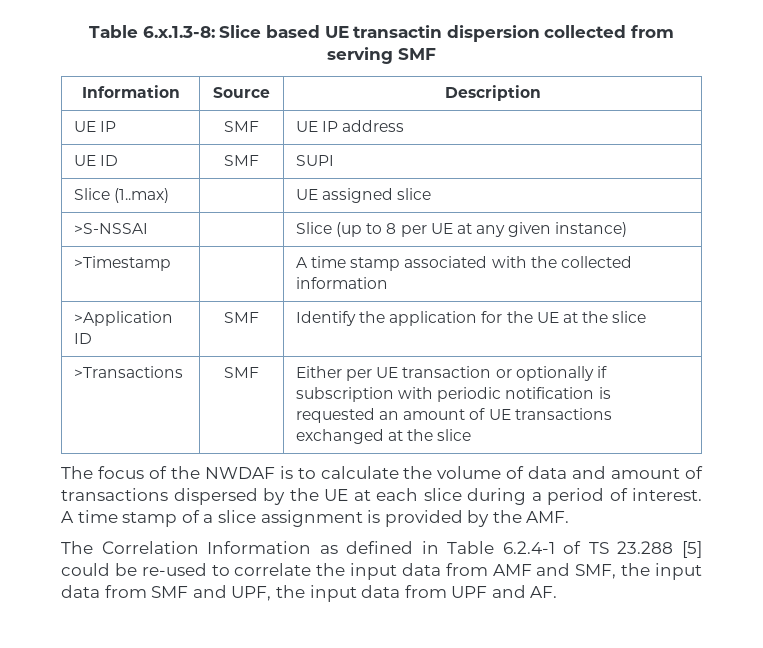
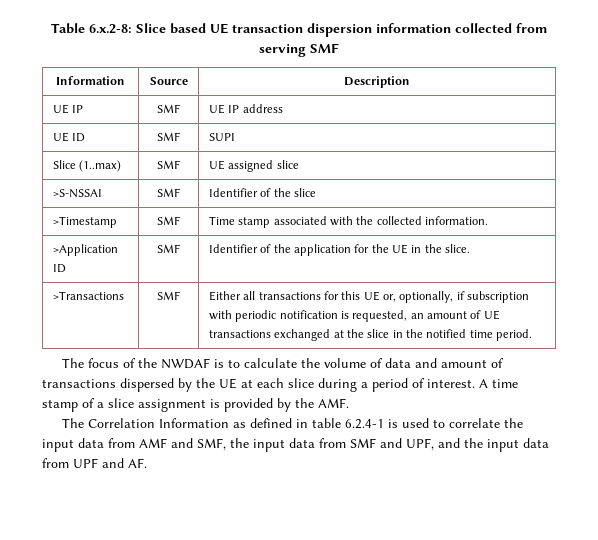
- Table 6.x.1.3-8: Slice based UE transactin dispersion collected from serving SMF
+ Table 6.x.2-8: Slice based UE transaction dispersion information collected from serving SMF
- Slice (1..max) | | UE assigned slice
+ Slice (1..max) | SMF | UE assigned slice
- >S-NSSAI | | Slice (up to 8 per UE at any given instance)
+ >S-NSSAI | SMF | Identifier of the slice
- >Timestamp | | A time stamp associated with the collected information
+ >Timestamp | SMF | Time stamp associated with the collected information.
- >Application ID | SMF | Identify the application for the UE at the slice
+ >Application ID | SMF | Identifier of the application for the UE in the slice.
- >Transactions | SMF | Either per UE transaction or optionally if subscription with periodic notification is requested an amount of UE transactions exchanged at the slice
+ >Transactions | SMF | Either all transactions for this UE or, optionally, if subscription with periodic notification is requested, an amount of UE transactions exchanged at the slice in the notified time period.
- The Correlation Information as defined in Table 6.2.4-1 of TS 23.288 [5] could be re-used to correlate the input data from AMF and SMF, the input data from SMF and UPF, the input data from UPF and AF.
+ The Correlation Information as defined in table 6.2.4-1 is used to correlate the input data from AMF and SMF, the input data from SMF and UPF, and the input data from UPF and AF.

